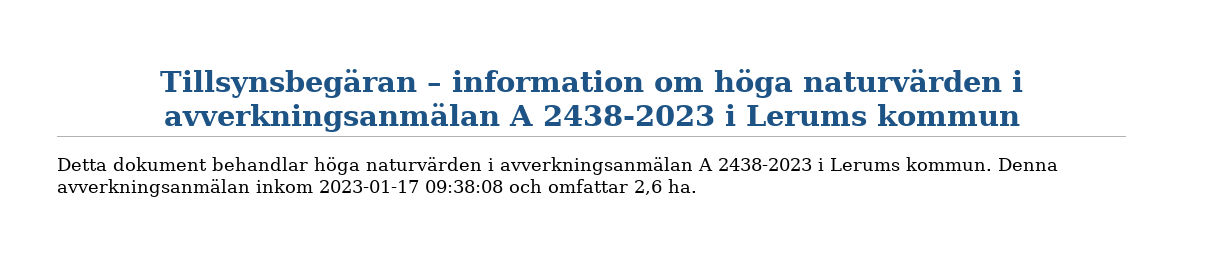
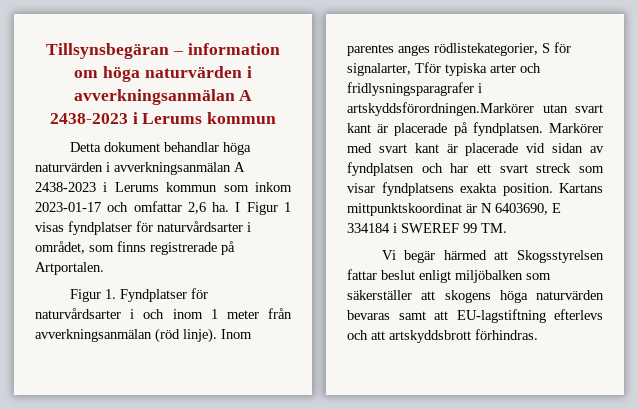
- Detta dokument behandlar höga naturvärden i avverkningsanmälan A 2438-2023 i Lerums kommun. Denna avverkningsanmälan inkom 2023-01-17 09:38:08 och omfattar 2,6 ha.
+ Detta dokument behandlar höga naturvärden i avverkningsanmälan A 2438-2023 i Lerums kommun som inkom 2023-01-17 och omfattar 2,6 ha.
+ I Figur 1 visas fyndplatser för naturvårdsarter i området, som finns registrerade på Artportalen.
+ Figur 1. Fyndplatser för naturvårdsarter i och inom 1 meter från avverkningsanmälan (röd linje). Inom parentes anges rödlistekategorier, S för signalarter, Tför typiska arter och fridlysningsparagrafer i artskyddsförordningen.Markörer utan svart kant är placerade på fyndplatsen. Markörer med svart kant är placerade vid sidan av fyndplatsen och har ett svart streck som visar fyndplatsens exakta position. Kartans mittpunktskoordinat är N 6403690, E 334184 i SWEREF 99 TM.
+ Vi begär härmed att Skogsstyrelsen fattar beslut enligt miljöbalken som säkerställer att skogens höga naturvärden bevaras samt att EU-lagstiftning efterlevs och att artskyddsbrott förhindras.

